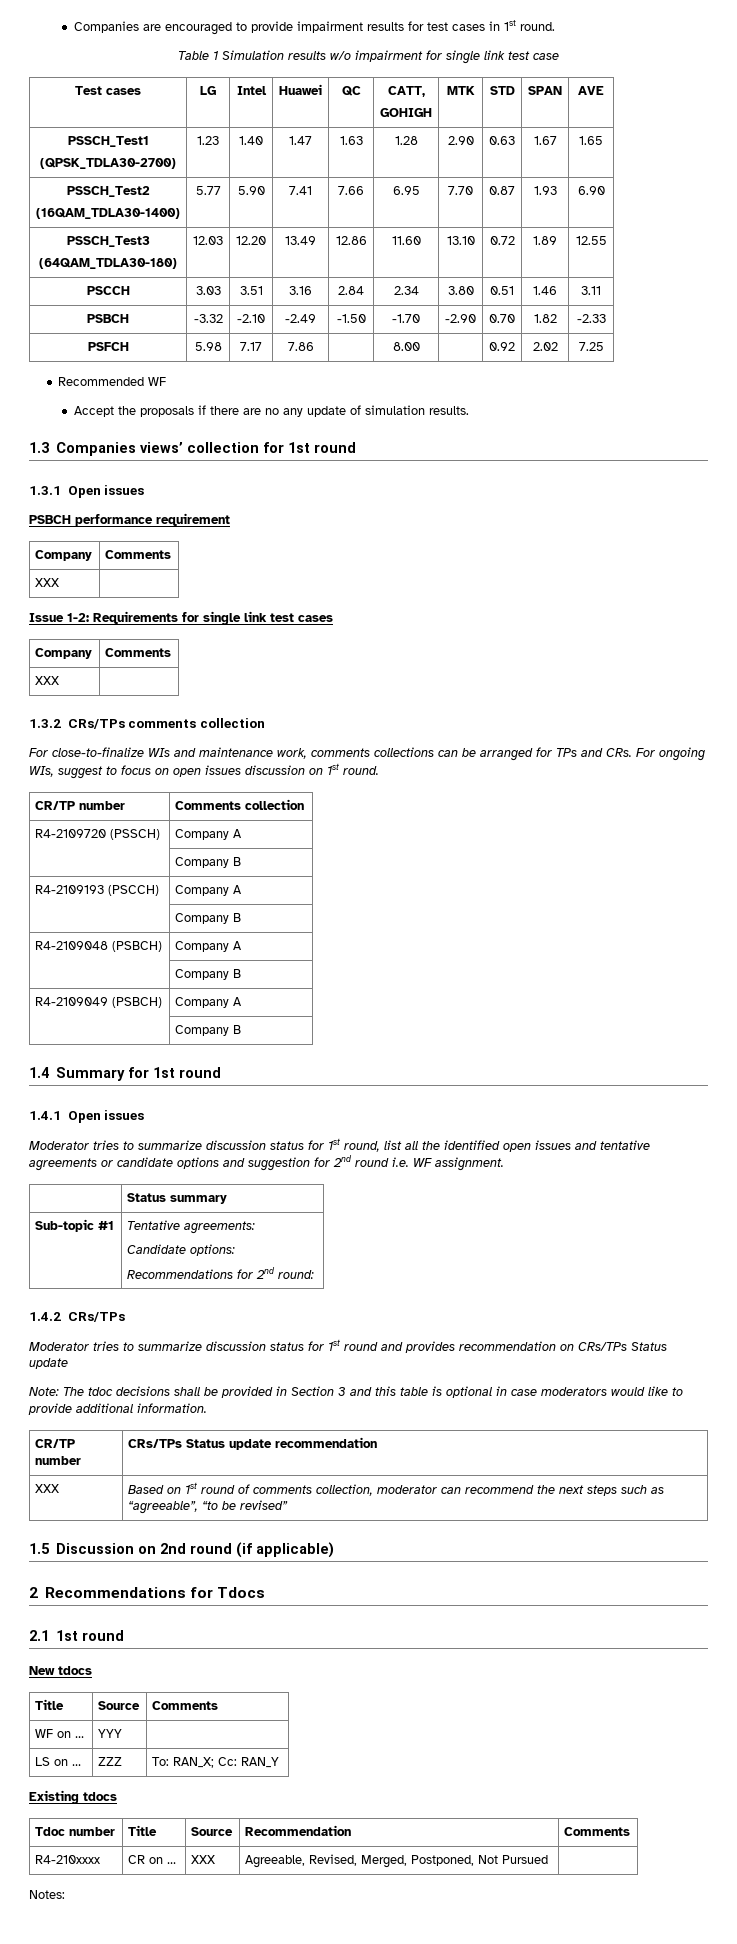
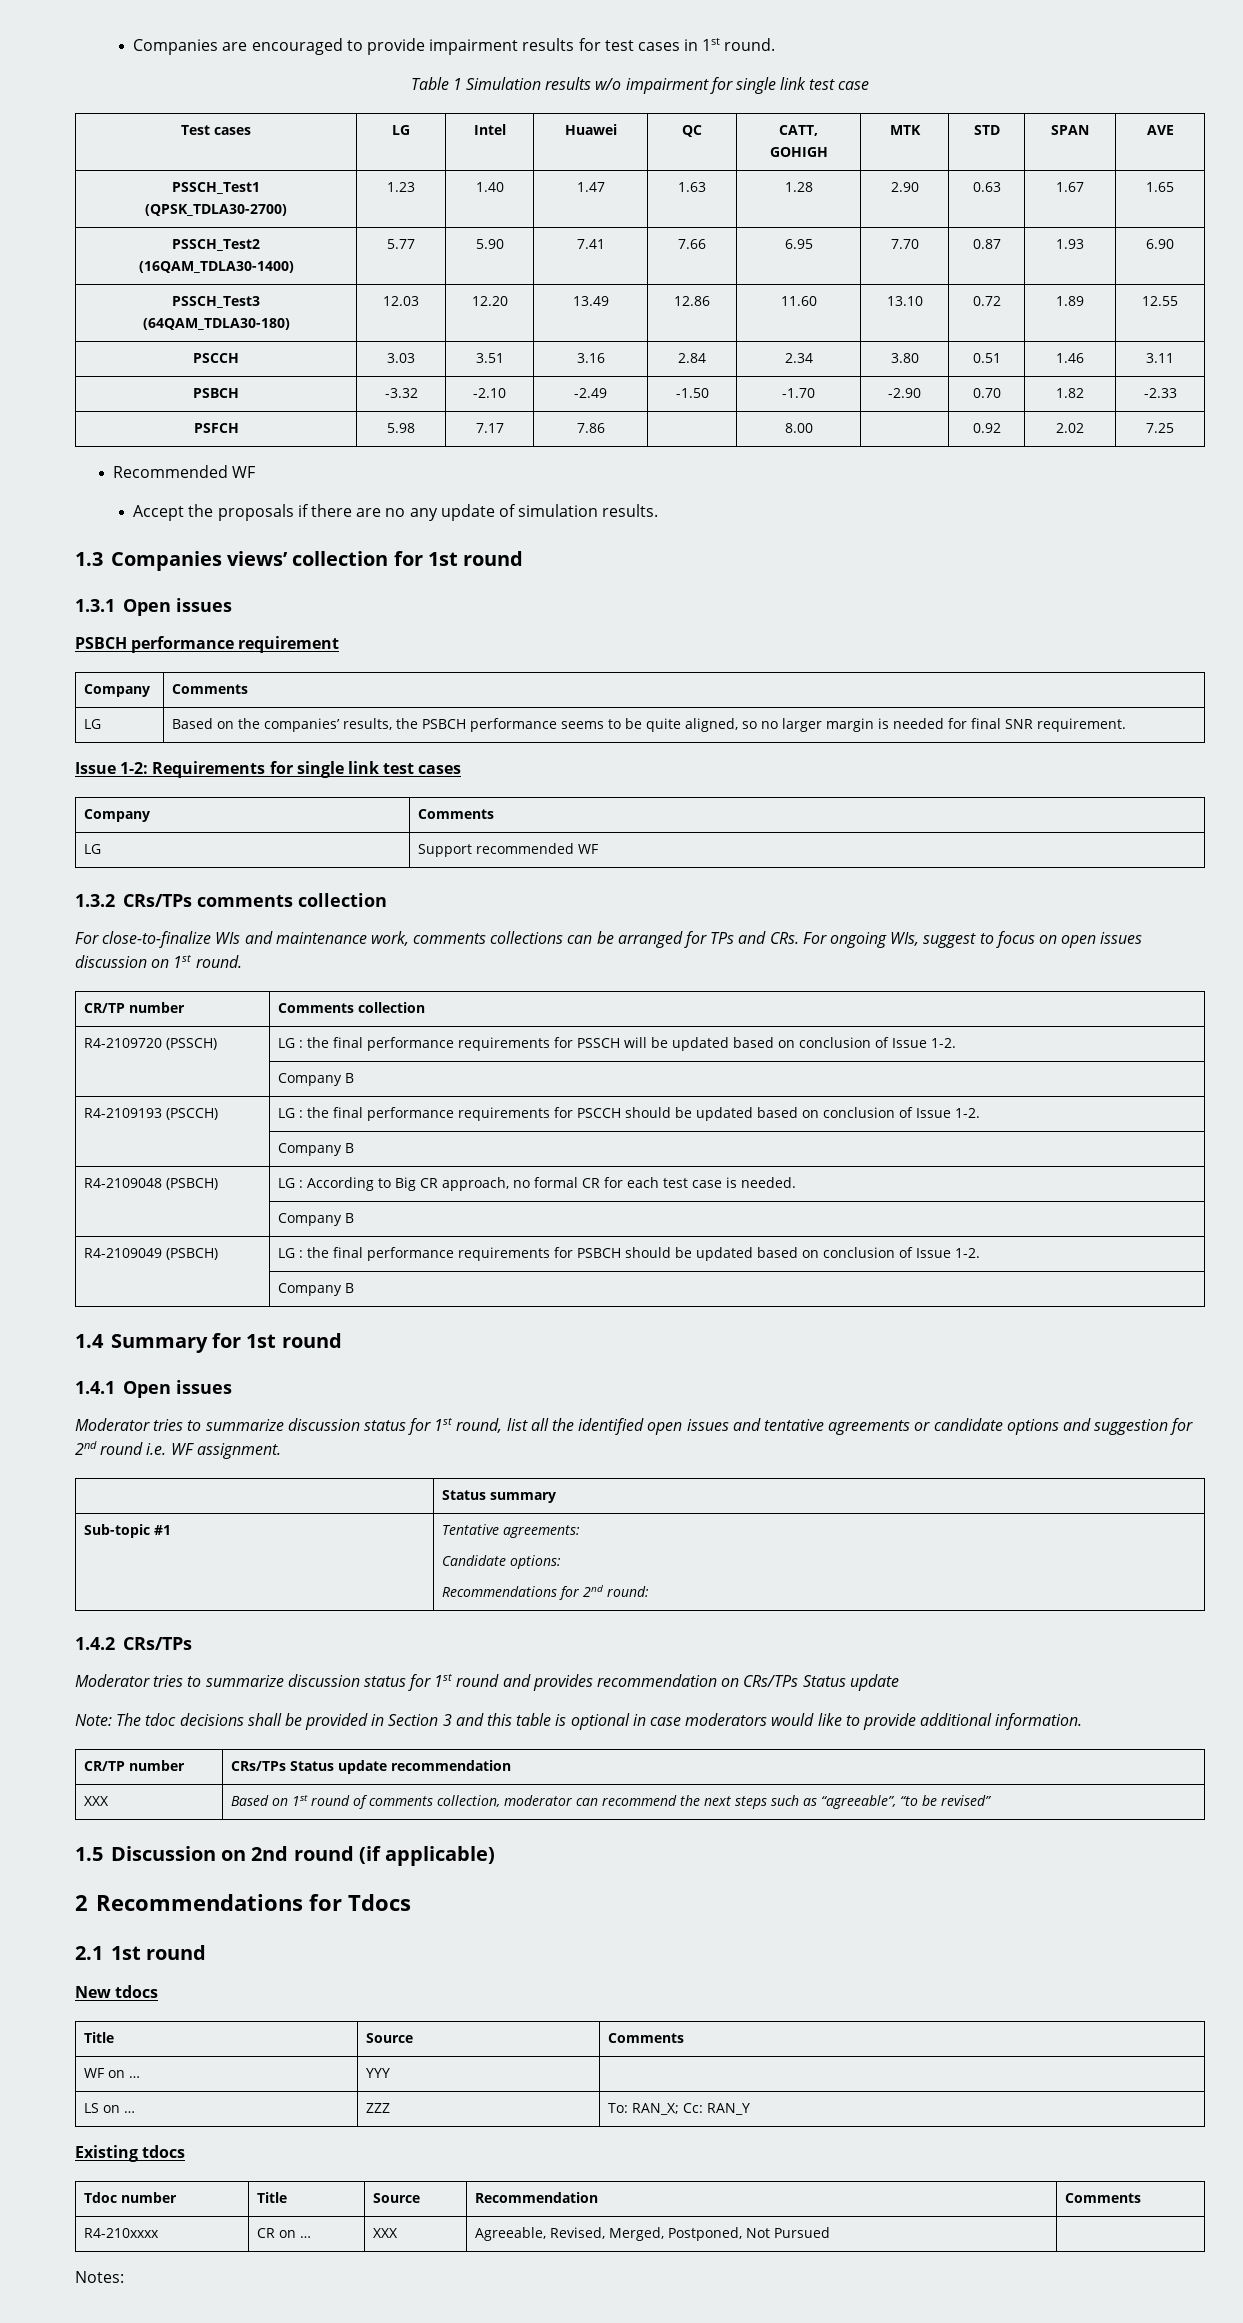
  PSBCH performance requirement
  Company | Comments
- XXX |
+ LG | Based on the companies’ results, the PSBCH performance seems to be quite aligned, so no larger margin is needed for final SNR requirement.
  Issue 1-2: Requirements for single link test cases
  Company | Comments
- XXX |
+ LG | Support recommended WF
- R4-2109720 (PSSCH) | Company A
+ R4-2109720 (PSSCH) | LG : the final performance requirements for PSSCH will be updated based on conclusion of Issue 1-2.
  | Company B
- R4-2109193 (PSCCH) | Company A
+ R4-2109193 (PSCCH) | LG : the final performance requirements for PSCCH should be updated based on conclusion of Issue 1-2.
  | Company B
- R4-2109048 (PSBCH) | Company A
+ R4-2109048 (PSBCH) | LG : According to Big CR approach, no formal CR for each test case is needed.
  | Company B
- R4-2109049 (PSBCH) | Company A
+ R4-2109049 (PSBCH) | LG : the final performance requirements for PSBCH should be updated based on conclusion of Issue 1-2.

